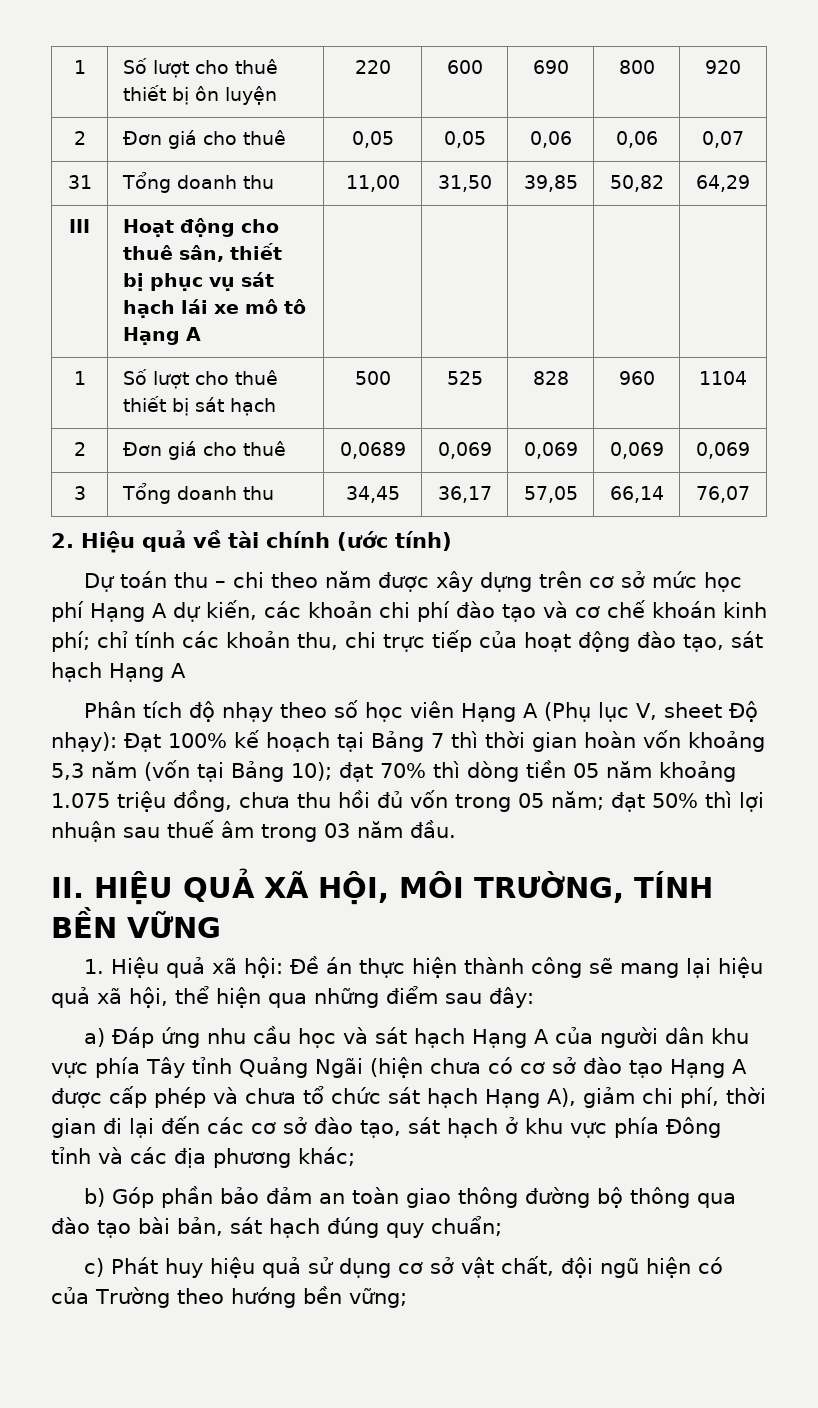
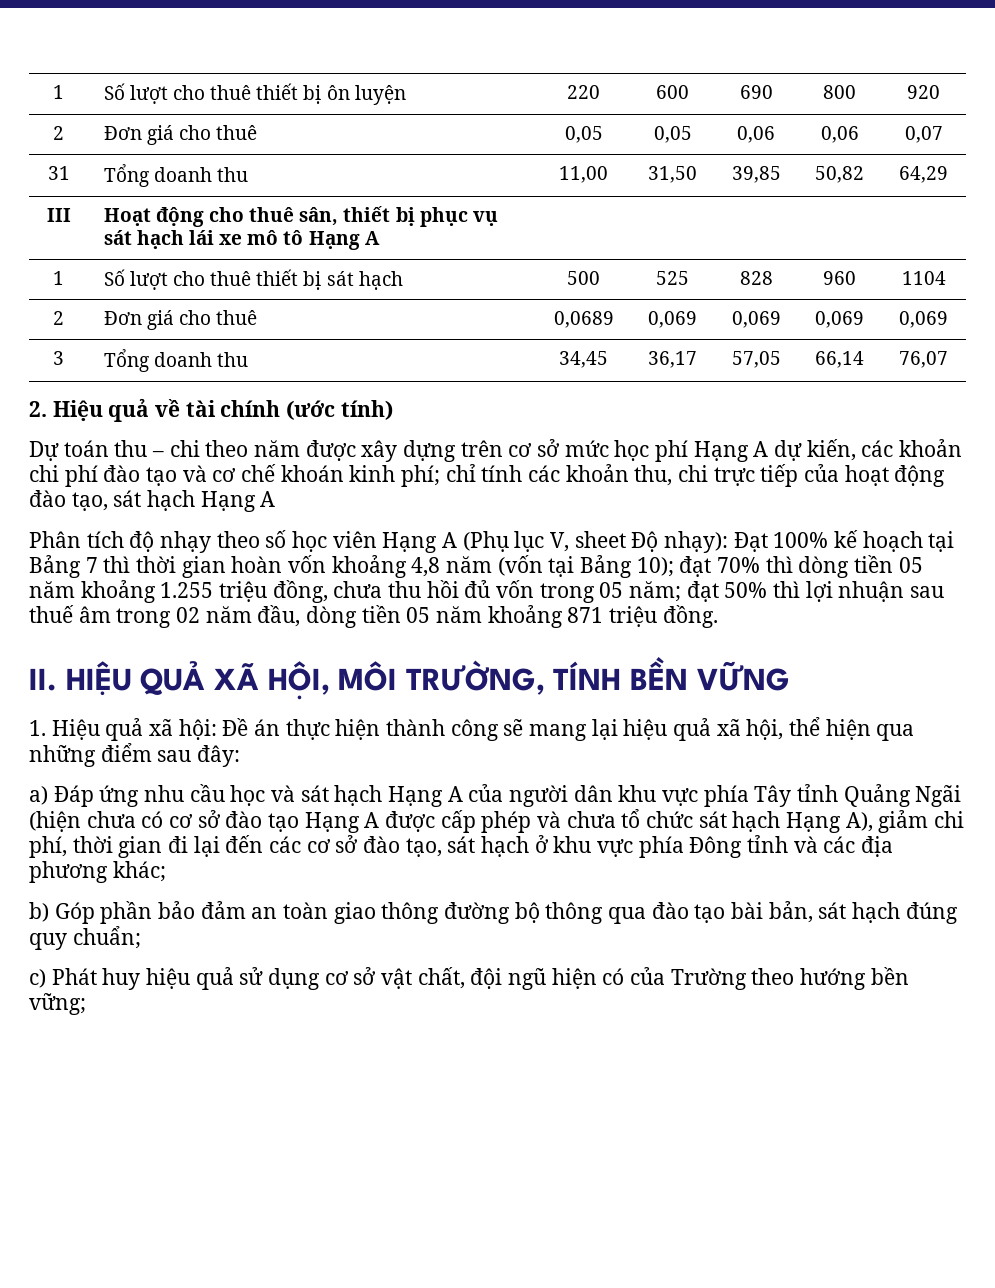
- Đạt 100% kế hoạch tại Bảng 7 thì thời gian hoàn vốn khoảng 5,3 năm (vốn tại Bảng 10);
+ Đạt 100% kế hoạch tại Bảng 7 thì thời gian hoàn vốn khoảng 4,8 năm (vốn tại Bảng 10);
- đạt 70% thì dòng tiền 05 năm khoảng 1.075 triệu đồng, chưa thu hồi đủ vốn trong 05 năm;
+ đạt 70% thì dòng tiền 05 năm khoảng 1.255 triệu đồng, chưa thu hồi đủ vốn trong 05 năm;
- đạt 50% thì lợi nhuận sau thuế âm trong 03 năm đầu.
+ đạt 50% thì lợi nhuận sau thuế âm trong 02 năm đầu, dòng tiền 05 năm khoảng 871 triệu đồng.

